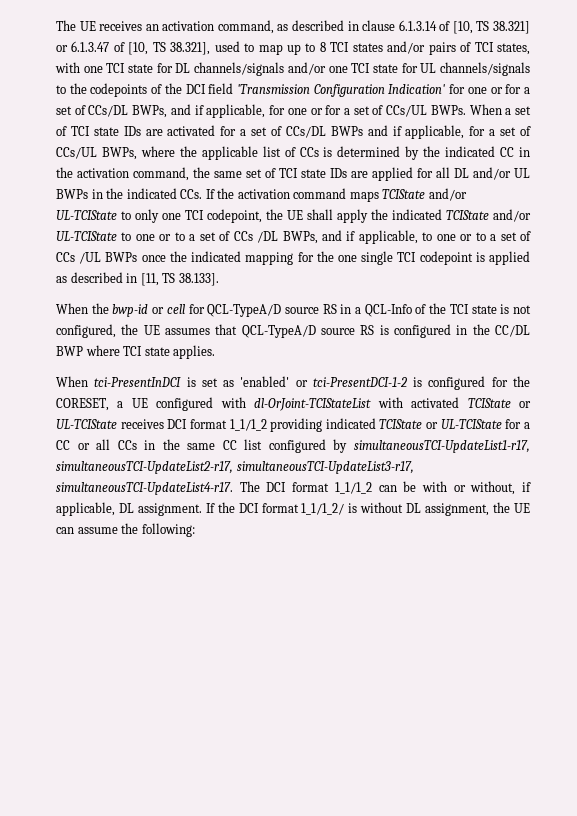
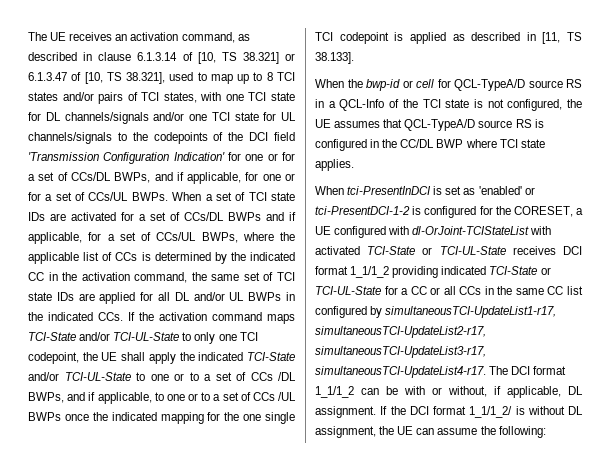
- When a set of TCI state IDs are activated for a set of CCs/DL BWPs and if applicable, for a set of CCs/UL BWPs, where the applicable list of CCs is determined by the indicated CC in the activation command, the same set of TCI state IDs are applied for all DL and/or UL BWPs in the indicated CCs. If the activation command maps TCIState and/or UL-TCIState to only one TCI codepoint, the UE shall apply the indicated TCIState and/or UL-TCIState to one or to a set of CCs /DL BWPs, and if applicable, to one or to a set of CCs /UL BWPs once the indicated mapping for the one single TCI codepoint is applied as described in [11, TS 38.133].
+ When a set of TCI state IDs are activated for a set of CCs/DL BWPs and if applicable, for a set of CCs/UL BWPs, where the applicable list of CCs is determined by the indicated CC in the activation command, the same set of TCI state IDs are applied for all DL and/or UL BWPs in the indicated CCs. If the activation command maps TCI-State and/or TCI-UL-State to only one TCI codepoint, the UE shall apply the indicated TCI-State and/or TCI-UL-State to one or to a set of CCs /DL BWPs, and if applicable, to one or to a set of CCs /UL BWPs once the indicated mapping for the one single TCI codepoint is applied as described in [11, TS 38.133].
- When tci-PresentInDCI is set as 'enabled' or tci-PresentDCI-1-2 is configured for the CORESET, a UE configured with dl-OrJoint-TCIStateList with activated TCIState or UL-TCIState receives DCI format 1_1/1_2 providing indicated TCIState or UL-TCIState for a CC or all CCs in the same CC list configured by simultaneousTCI-UpdateList1-r17, simultaneousTCI-UpdateList2-r17, simultaneousTCI-UpdateList3-r17, simultaneousTCI-UpdateList4-r17.
+ When tci-PresentInDCI is set as 'enabled' or tci-PresentDCI-1-2 is configured for the CORESET, a UE configured with dl-OrJoint-TCIStateList with activated TCI-State or TCI-UL-State receives DCI format 1_1/1_2 providing indicated TCI-State or TCI-UL-State for a CC or all CCs in the same CC list configured by simultaneousTCI-UpdateList1-r17, simultaneousTCI-UpdateList2-r17, simultaneousTCI-UpdateList3-r17, simultaneousTCI-UpdateList4-r17.

